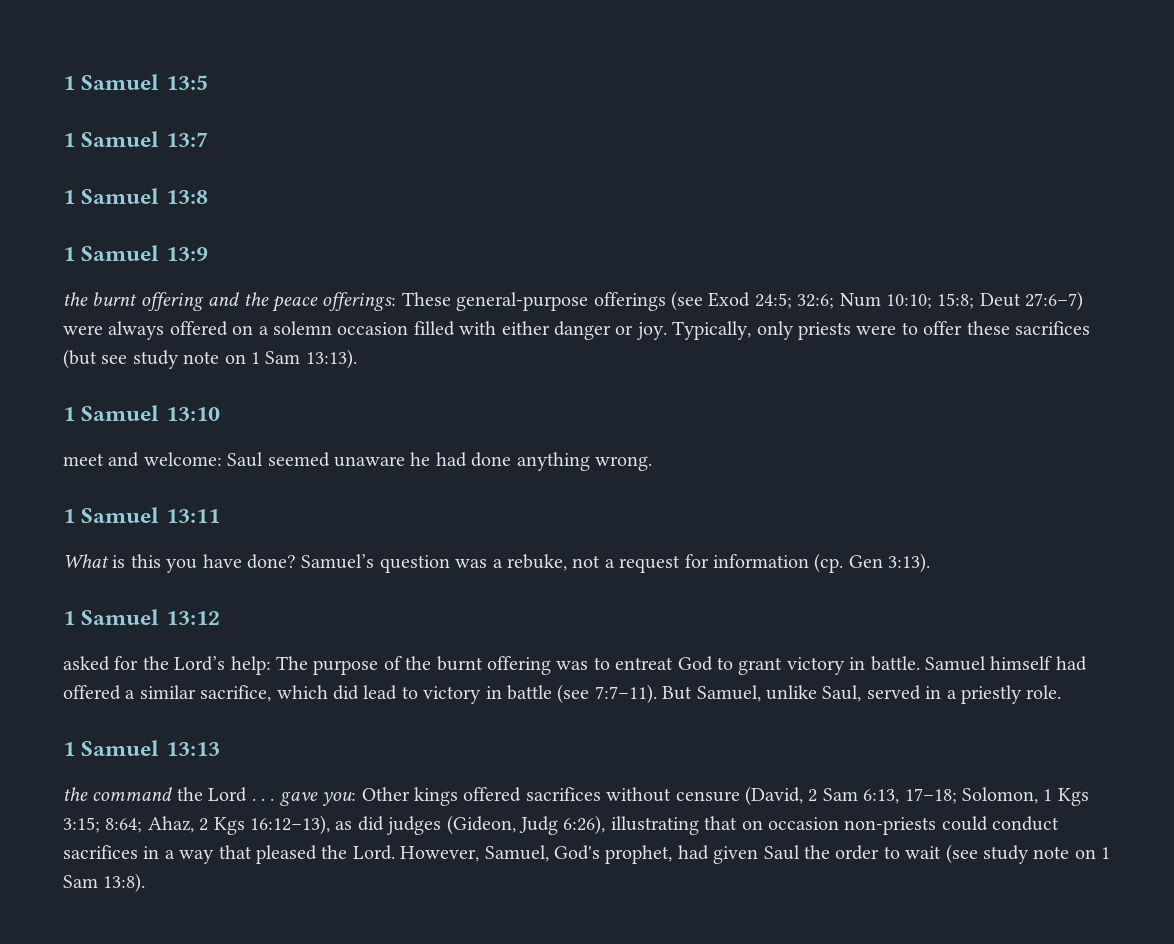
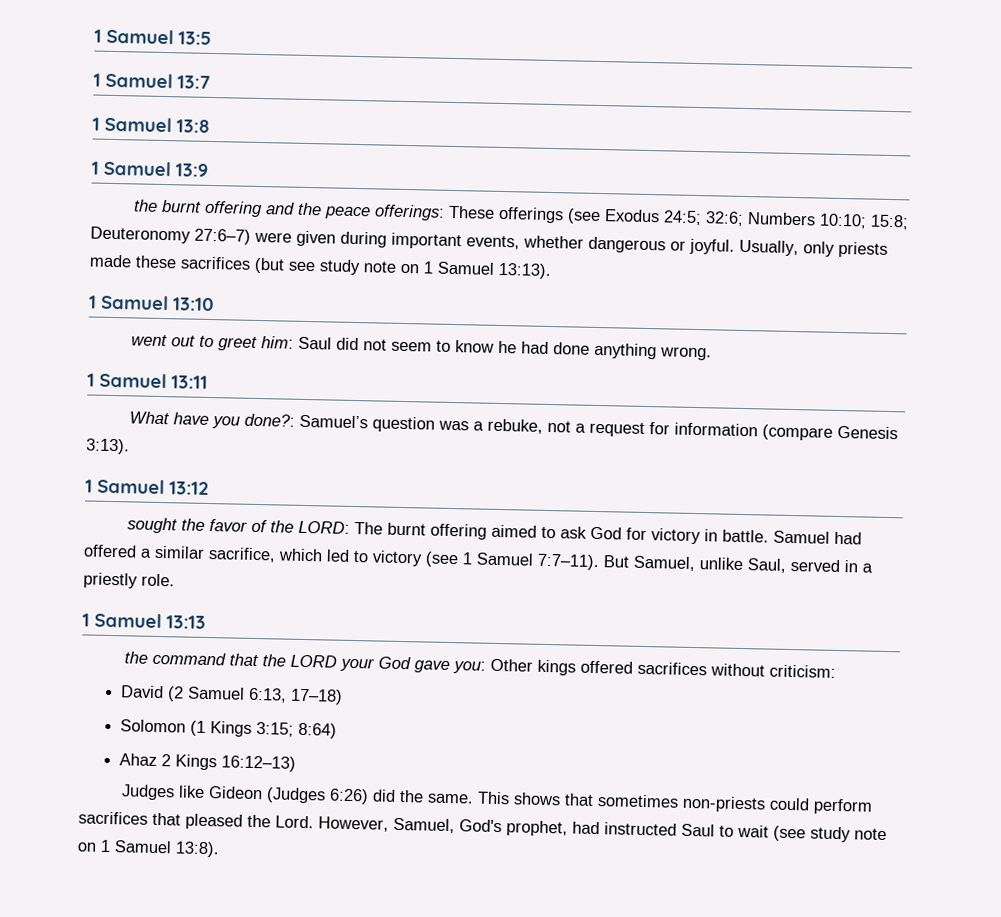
- the burnt offering and the peace offerings: These general-purpose offerings (see Exod 24:5; 32:6; Num 10:10; 15:8; Deut 27:6–7) were always offered on a solemn occasion filled with either danger or joy. Typically, only priests were to offer these sacrifices (but see study note on 1 Sam 13:13).
+ the burnt offering and the peace offerings: These offerings (see Exodus 24:5; 32:6; Numbers 10:10; 15:8; Deuteronomy 27:6–7) were given during important events, whether dangerous or joyful. Usually, only priests made these sacrifices (but see study note on 1 Samuel 13:13).
- meet and welcome: Saul seemed unaware he had done anything wrong.
+ went out to greet him: Saul did not seem to know he had done anything wrong.
- What is this you have done? Samuel’s question was a rebuke, not a request for information (cp. Gen 3:13).
+ What have you done?: Samuel’s question was a rebuke, not a request for information (compare Genesis 3:13).
- asked for the Lord’s help: The purpose of the burnt offering was to entreat God to grant victory in battle.
+ sought the favor of the LORD: The burnt offering aimed to ask God for victory in battle.
- Samuel himself had offered a similar sacrifice, which did lead to victory in battle (see 7:7–11).
+ Samuel had offered a similar sacrifice, which led to victory (see 1 Samuel 7:7–11).
- the command the Lord . . . gave you: Other kings offered sacrifices without censure (David, 2 Sam 6:13, 17–18; Solomon, 1 Kgs 3:15; 8:64; Ahaz, 2 Kgs 16:12–13), as did judges (Gideon, Judg 6:26), illustrating that on occasion non-priests could conduct sacrifices in a way that pleased the Lord.
+ the command that the LORD your God gave you: Other kings offered sacrifices without criticism:
+ David (2 Samuel 6:13, 17–18)
+ Solomon (1 Kings 3:15; 8:64)
+ Ahaz 2 Kings 16:12–13)
+ Judges like Gideon (Judges 6:26) did the same. This shows that sometimes non-priests could perform sacrifices that pleased the Lord.
- However, Samuel, God's prophet, had given Saul the order to wait (see study note on 1 Sam 13:8).
+ However, Samuel, God's prophet, had instructed Saul to wait (see study note on 1 Samuel 13:8).

